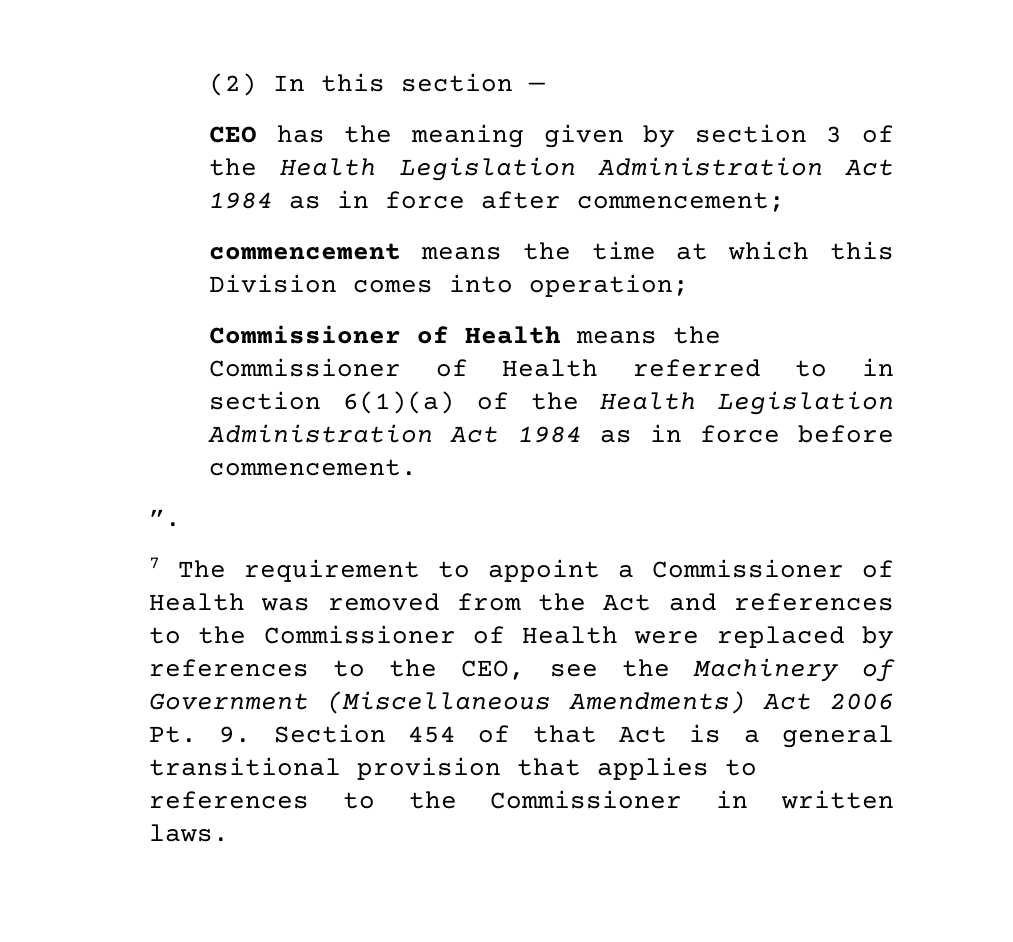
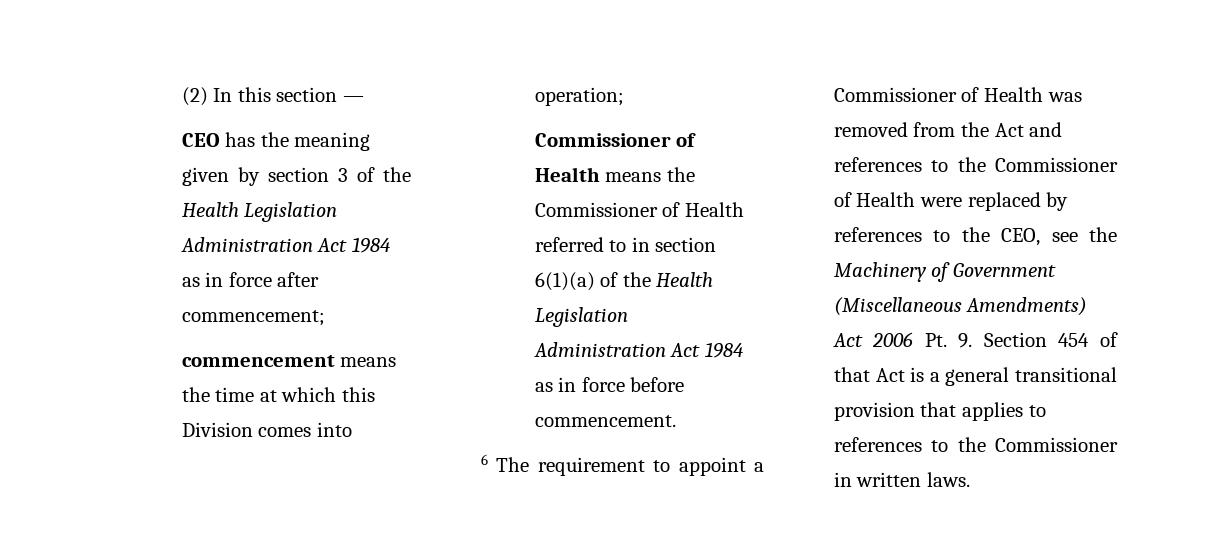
- ”.
- 7 The requirement to appoint a Commissioner of Health was removed from the Act and references to the Commissioner of Health were replaced by references to the CEO, see the Machinery of Government (Miscellaneous Amendments) Act 2006 Pt. 9. Section 454 of that Act is a general transitional provision that applies to references to the Commissioner in written laws.
+ 6 The requirement to appoint a Commissioner of Health was removed from the Act and references to the Commissioner of Health were replaced by references to the CEO, see the Machinery of Government (Miscellaneous Amendments) Act 2006 Pt. 9. Section 454 of that Act is a general transitional provision that applies to references to the Commissioner in written laws.

